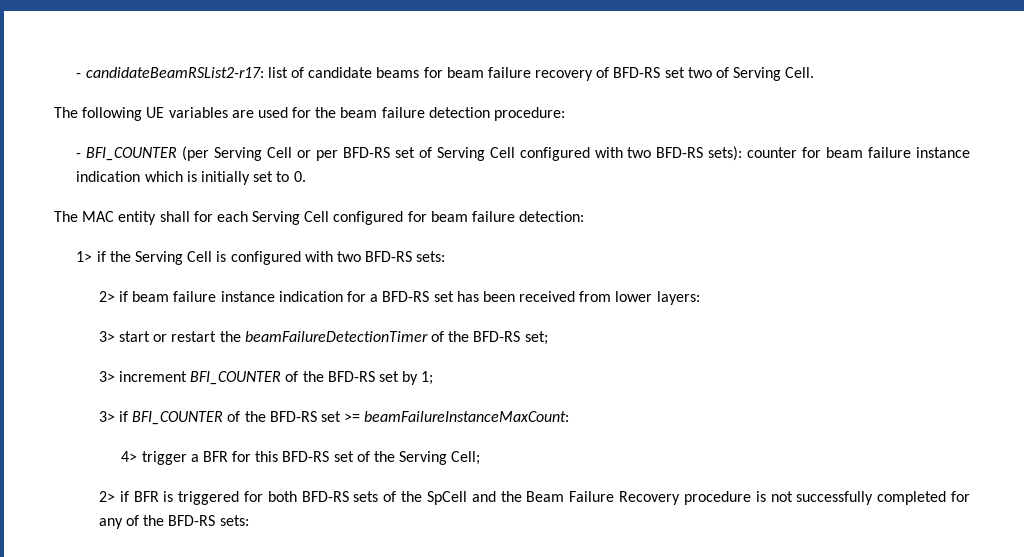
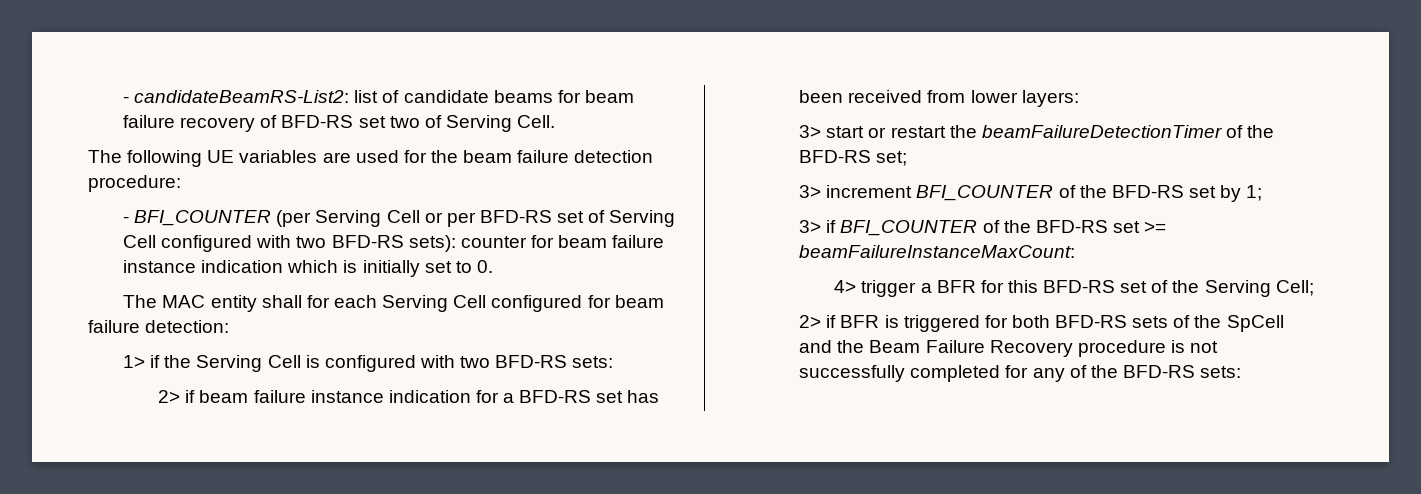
- - candidateBeamRSList2-r17: list of candidate beams for beam failure recovery of BFD-RS set two of Serving Cell.
+ - candidateBeamRS-List2: list of candidate beams for beam failure recovery of BFD-RS set two of Serving Cell.

